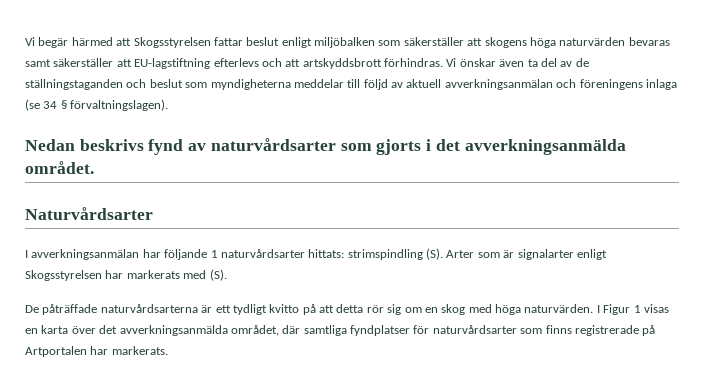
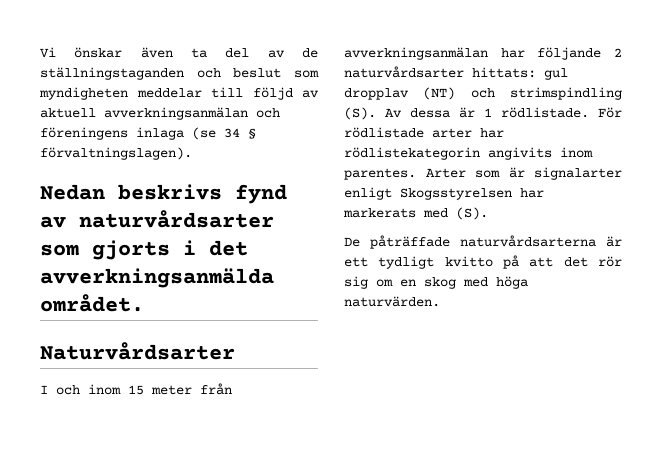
- Vi begär härmed att Skogsstyrelsen fattar beslut enligt miljöbalken som säkerställer att skogens höga naturvärden bevaras samt säkerställer att EU-lagstiftning efterlevs och att artskyddsbrott förhindras. Vi önskar även ta del av de ställningstaganden och beslut som myndigheterna meddelar till följd av aktuell avverkningsanmälan och föreningens inlaga (se 34 § förvaltningslagen).
+ Vi önskar även ta del av de ställningstaganden och beslut som myndigheten meddelar till följd av aktuell avverkningsanmälan och föreningens inlaga (se 34 § förvaltningslagen).
- I avverkningsanmälan har följande 1 naturvårdsarter hittats: strimspindling (S). Arter som är signalarter enligt Skogsstyrelsen har markerats med (S).
+ I och inom 15 meter från avverkningsanmälan har följande 2 naturvårdsarter hittats: gul dropplav (NT) och strimspindling (S). Av dessa är 1 rödlistade. För rödlistade arter har rödlistekategorin angivits inom parentes. Arter som är signalarter enligt Skogsstyrelsen har markerats med (S).
- De påträffade naturvårdsarterna är ett tydligt kvitto på att detta rör sig om en skog med höga naturvärden. I Figur 1 visas en karta över det avverkningsanmälda området, där samtliga fyndplatser för naturvårdsarter som finns registrerade på Artportalen har markerats.
+ De påträffade naturvårdsarterna är ett tydligt kvitto på att det rör sig om en skog med höga naturvärden.

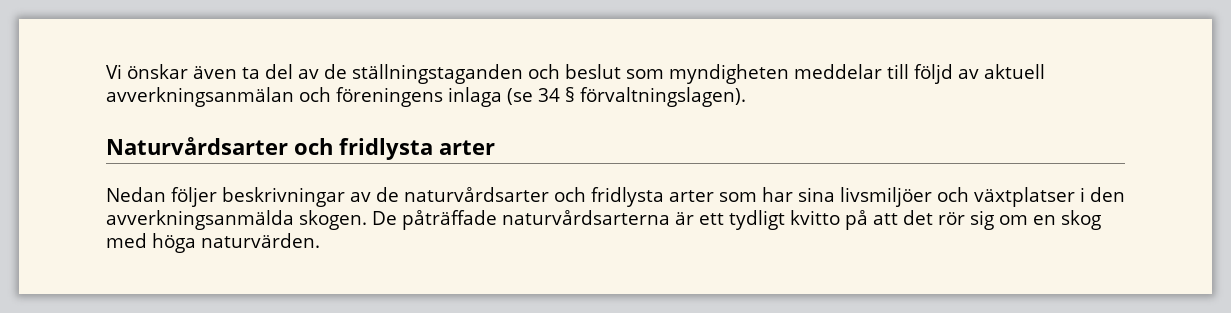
- Nedan beskrivs fynd av naturvårdsarter som gjorts i det avverkningsanmälda området.
- Naturvårdsarter
- I och inom 15 meter från avverkningsanmälan har följande 2 naturvårdsarter hittats: gul dropplav (NT) och strimspindling (S). Av dessa är 1 rödlistade. För rödlistade arter har rödlistekategorin angivits inom parentes. Arter som är signalarter enligt Skogsstyrelsen har markerats med (S).
- De påträffade naturvårdsarterna är ett tydligt kvitto på att det rör sig om en skog med höga naturvärden.
+ Naturvårdsarter och fridlysta arter
+ Nedan följer beskrivningar av de naturvårdsarter och fridlysta arter som har sina livsmiljöer och växtplatser i den avverkningsanmälda skogen. De påträffade naturvårdsarterna är ett tydligt kvitto på att det rör sig om en skog med höga naturvärden.

